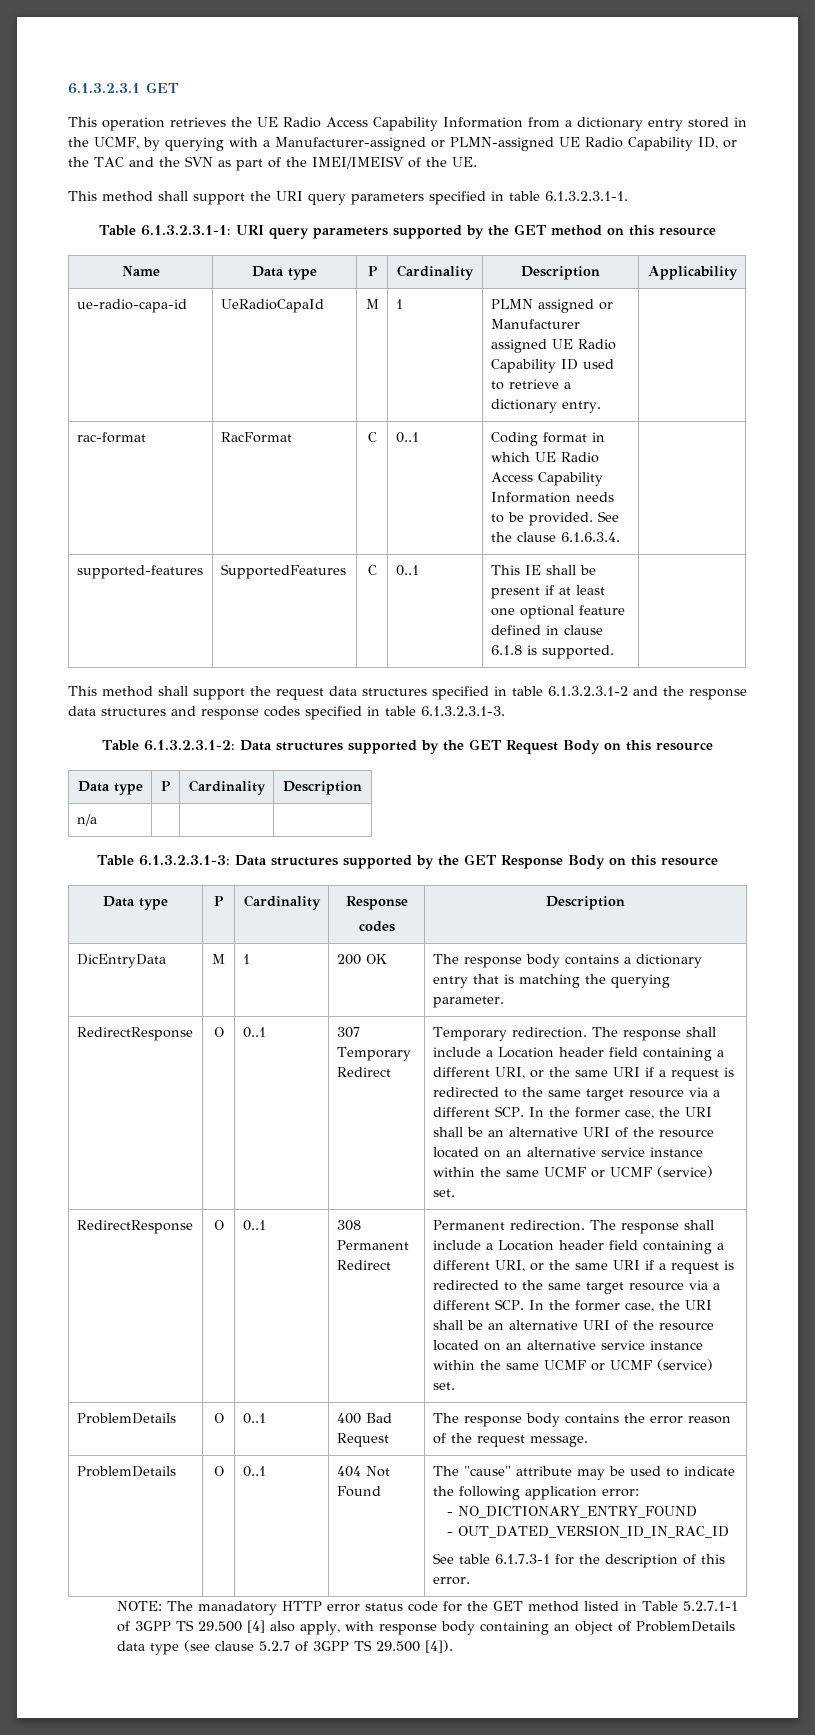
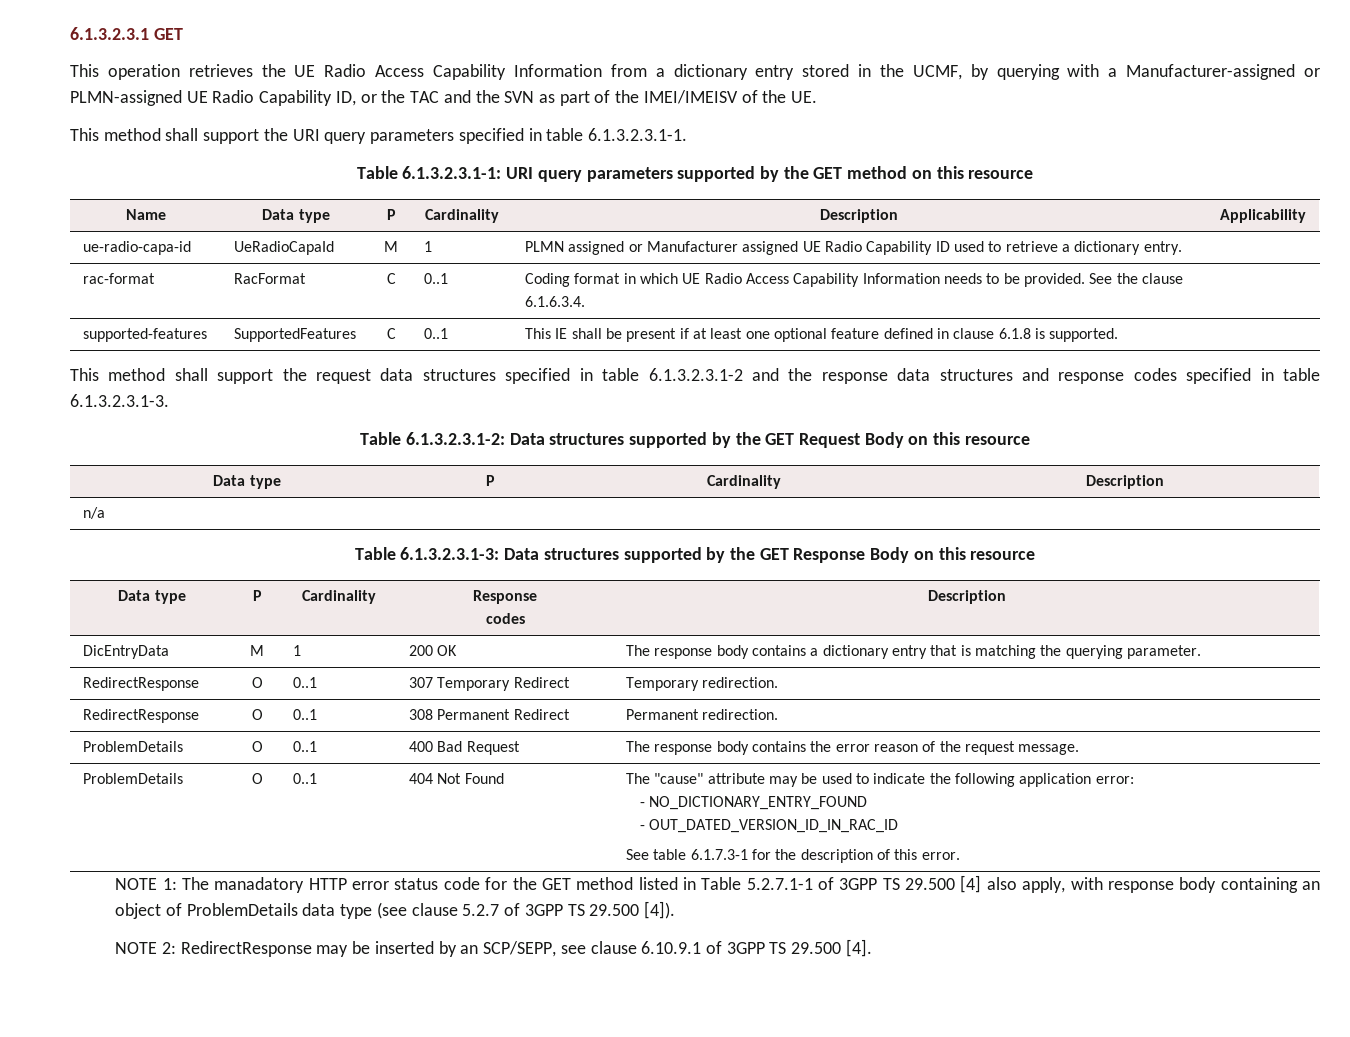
- Temporary redirection. The response shall include a Location header field containing a different URI, or the same URI if a request is redirected to the same target resource via a different SCP. In the former case, the URI shall be an alternative URI of the resource located on an alternative service instance within the same UCMF or UCMF (service) set.
+ Temporary redirection.
- Permanent redirection. The response shall include a Location header field containing a different URI, or the same URI if a request is redirected to the same target resource via a different SCP. In the former case, the URI shall be an alternative URI of the resource located on an alternative service instance within the same UCMF or UCMF (service) set.
+ Permanent redirection.
- NOTE: The manadatory HTTP error status code for the GET method listed in Table 5.2.7.1-1 of 3GPP TS 29.500 [4] also apply, with response body containing an object of ProblemDetails data type (see clause 5.2.7 of 3GPP TS 29.500 [4]).
+ NOTE 1: The manadatory HTTP error status code for the GET method listed in Table 5.2.7.1-1 of 3GPP TS 29.500 [4] also apply, with response body containing an object of ProblemDetails data type (see clause 5.2.7 of 3GPP TS 29.500 [4]).
+ NOTE 2: RedirectResponse may be inserted by an SCP/SEPP, see clause 6.10.9.1 of 3GPP TS 29.500 [4].

